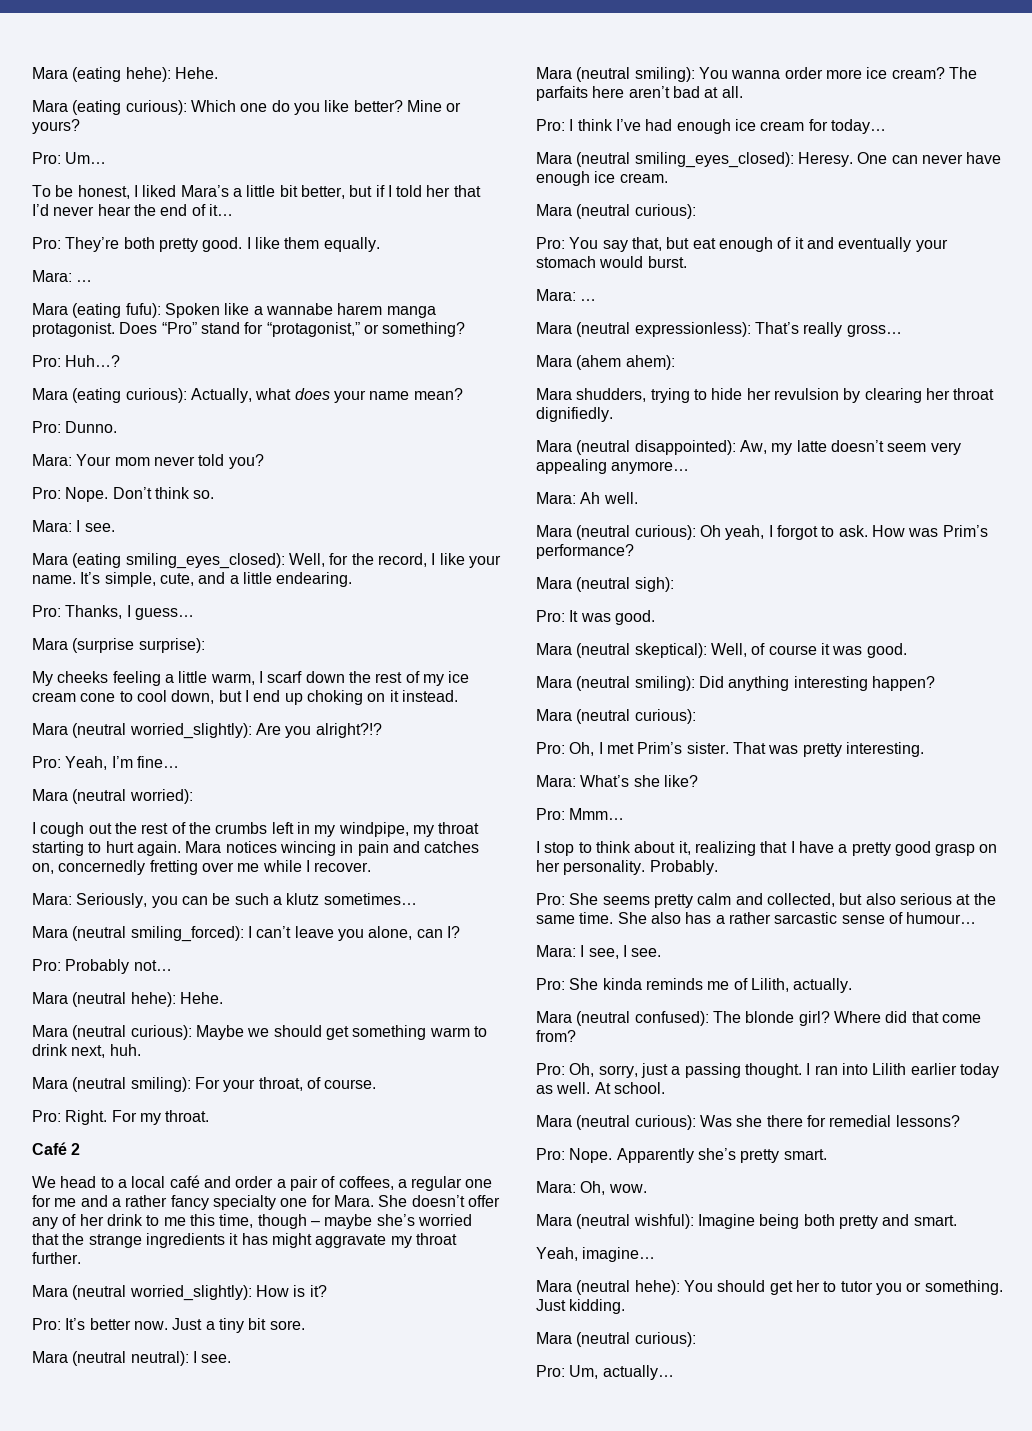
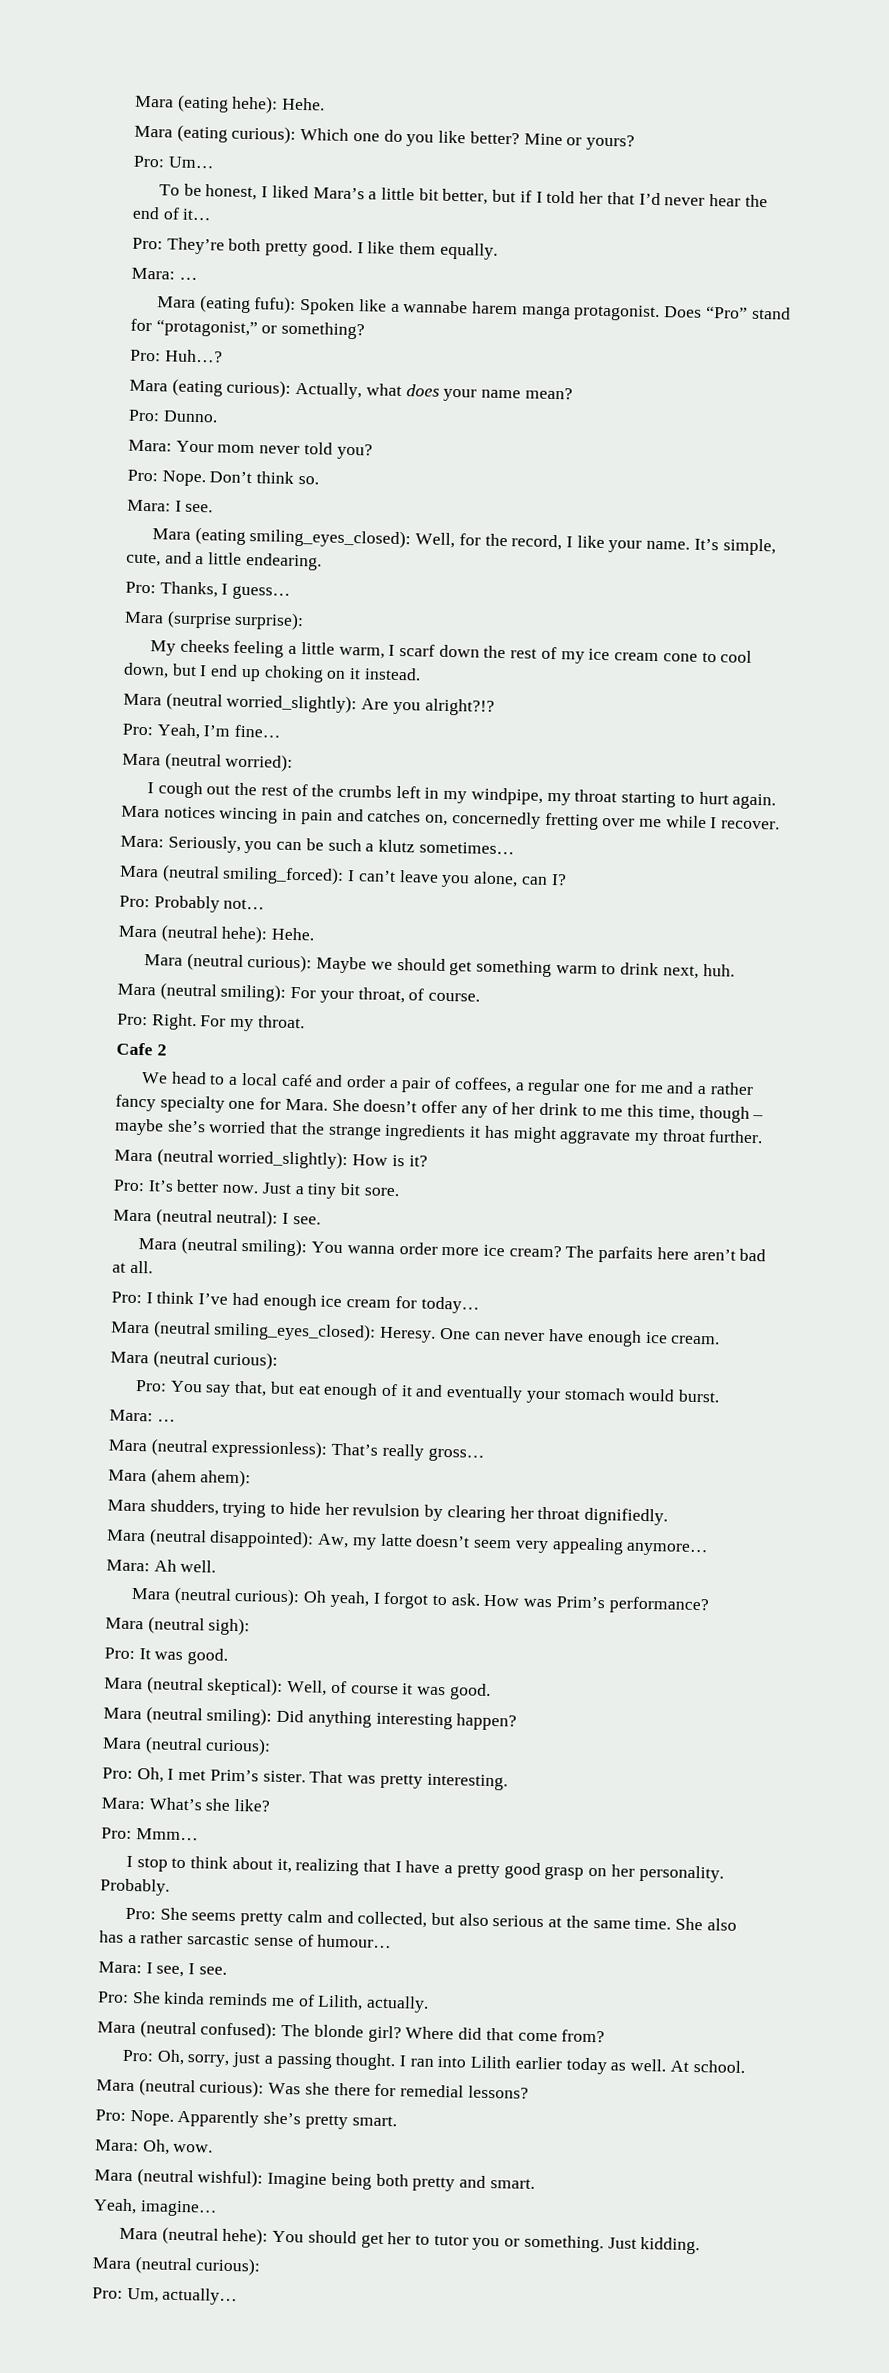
- Café 2
+ Cafe 2

